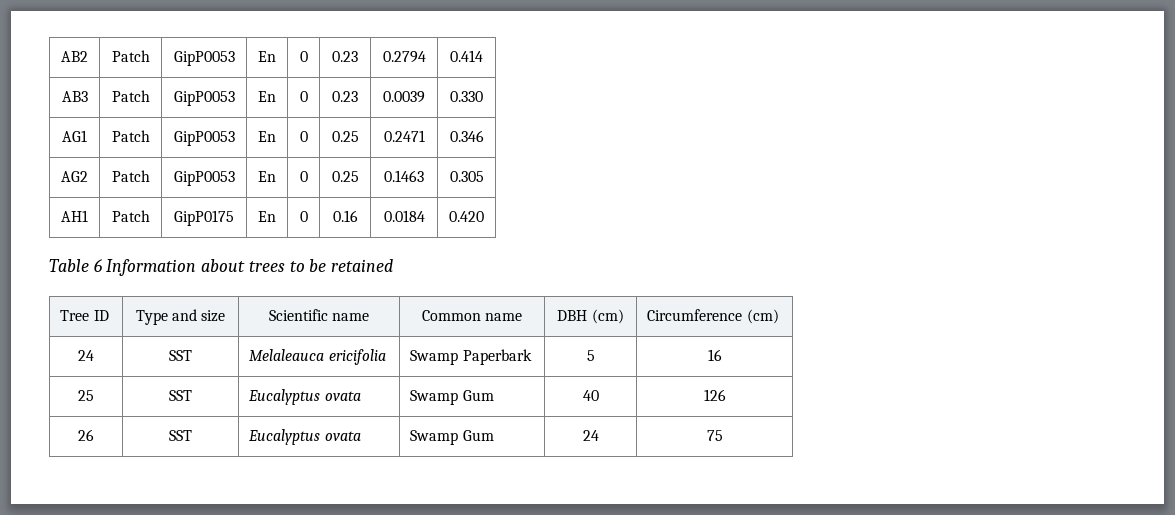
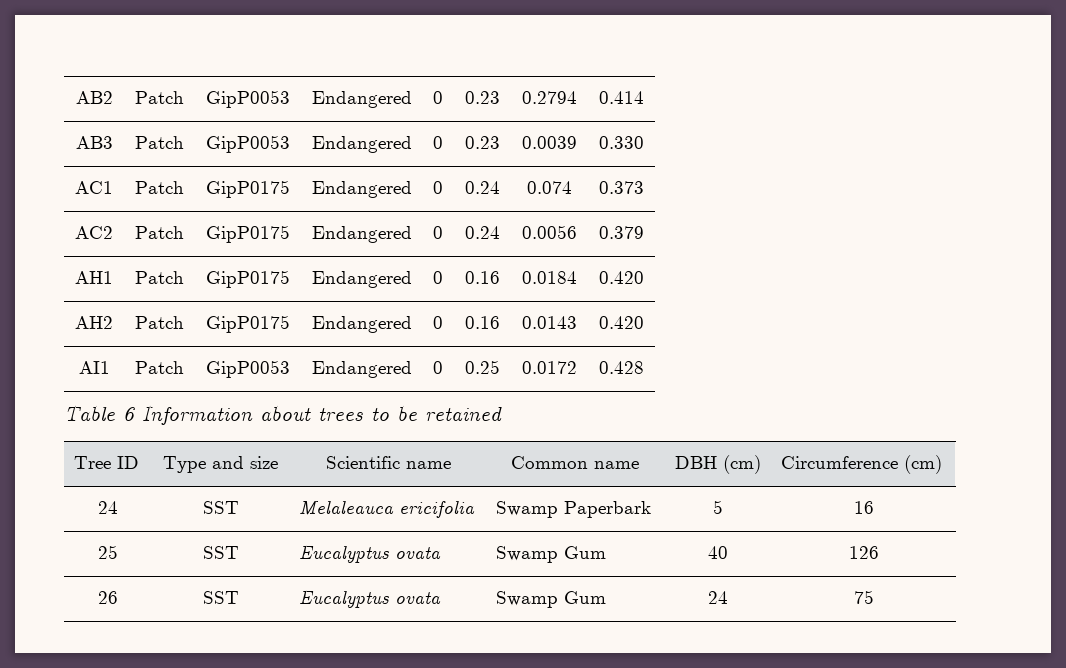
- AB2 | Patch | GipP0053 | En | 0 | 0.23 | 0.2794 | 0.414
+ AB2 | Patch | GipP0053 | Endangered | 0 | 0.23 | 0.2794 | 0.414
- AB3 | Patch | GipP0053 | En | 0 | 0.23 | 0.0039 | 0.330
+ AB3 | Patch | GipP0053 | Endangered | 0 | 0.23 | 0.0039 | 0.330
- AG1 | Patch | GipP0053 | En | 0 | 0.25 | 0.2471 | 0.346
- AG2 | Patch | GipP0053 | En | 0 | 0.25 | 0.1463 | 0.305
+ AC1 | Patch | GipP0175 | Endangered | 0 | 0.24 | 0.074 | 0.373
+ AC2 | Patch | GipP0175 | Endangered | 0 | 0.24 | 0.0056 | 0.379
- AH1 | Patch | GipP0175 | En | 0 | 0.16 | 0.0184 | 0.420
+ AH1 | Patch | GipP0175 | Endangered | 0 | 0.16 | 0.0184 | 0.420
+ AH2 | Patch | GipP0175 | Endangered | 0 | 0.16 | 0.0143 | 0.420
+ AI1 | Patch | GipP0053 | Endangered | 0 | 0.25 | 0.0172 | 0.428

